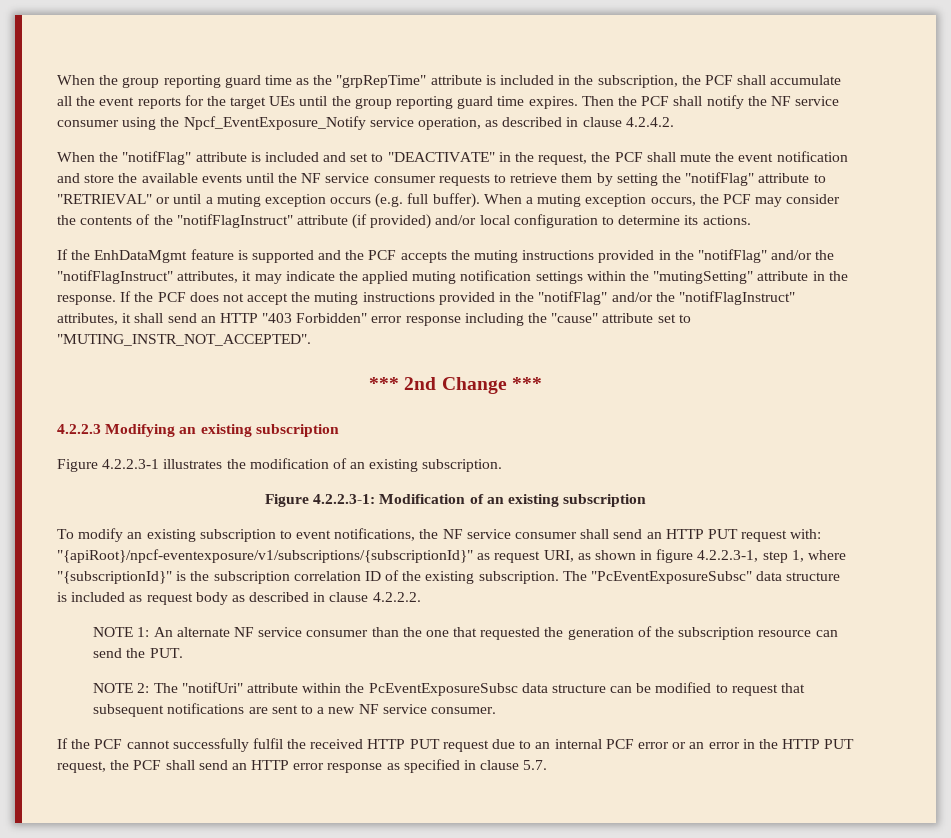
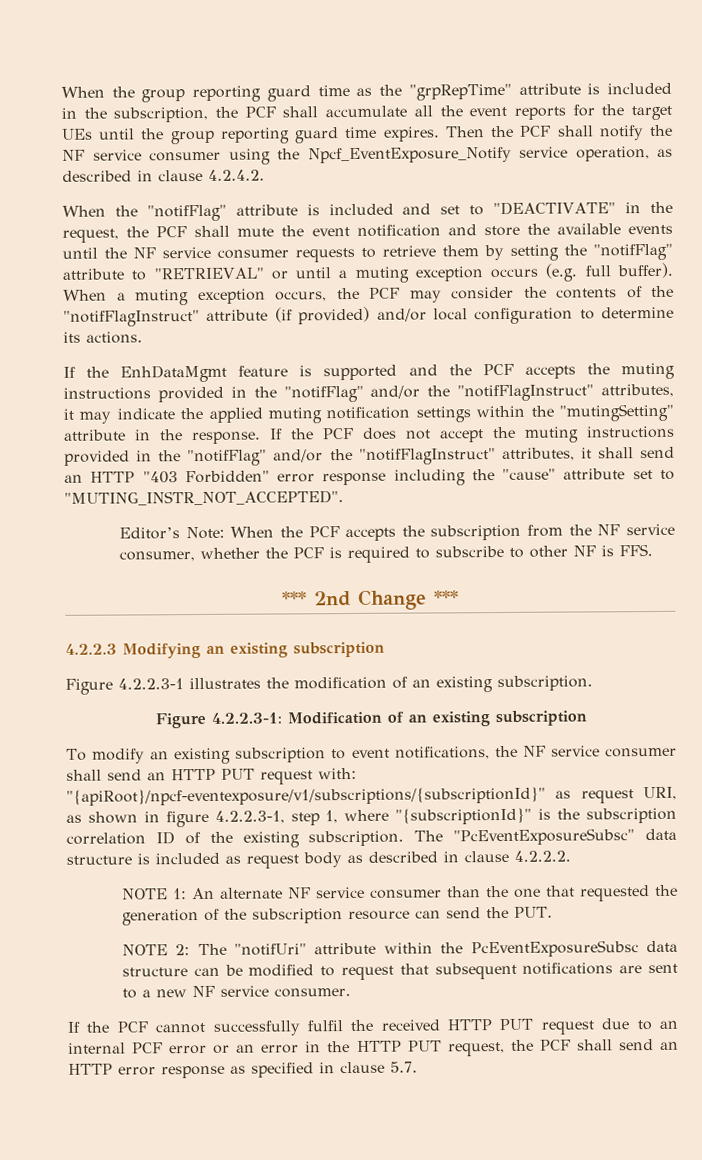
+ Editor’s Note: When the PCF accepts the subscription from the NF service consumer, whether the PCF is required to subscribe to other NF is FFS.

